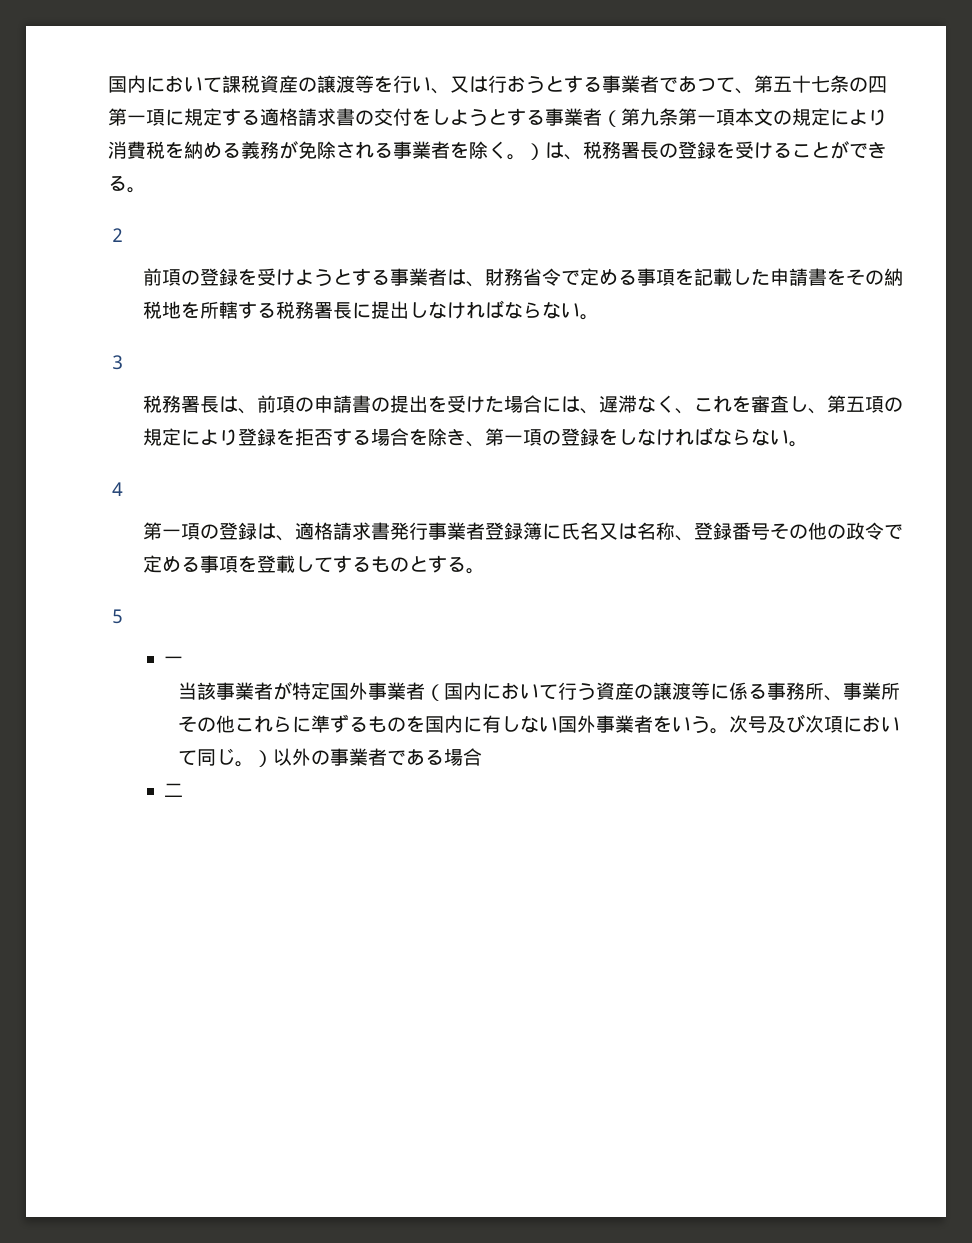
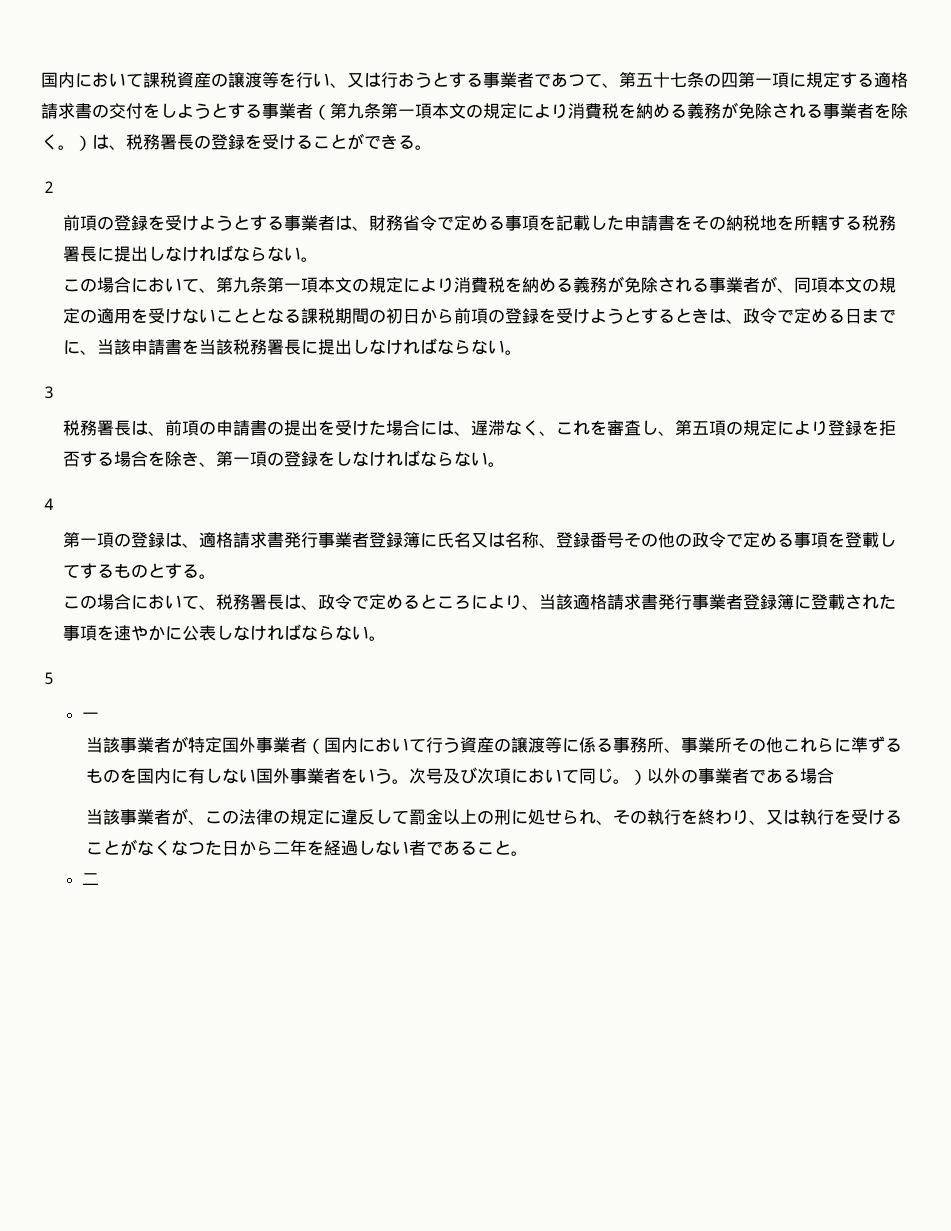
+ この場合において、第九条第一項本文の規定により消費税を納める義務が免除される事業者が、同項本文の規定の適用を受けないこととなる課税期間の初日から前項の登録を受けようとするときは、政令で定める日までに、当該申請書を当該税務署長に提出しなければならない。
+ この場合において、税務署長は、政令で定めるところにより、当該適格請求書発行事業者登録簿に登載された事項を速やかに公表しなければならない。
+ 当該事業者が、この法律の規定に違反して罰金以上の刑に処せられ、その執行を終わり、又は執行を受けることがなくなつた日から二年を経過しない者であること。

